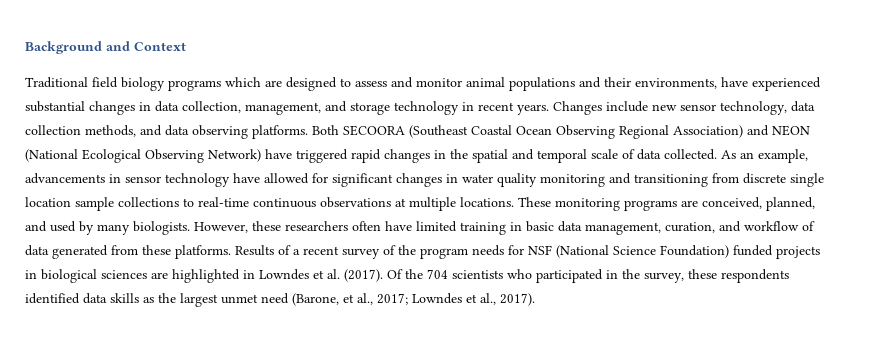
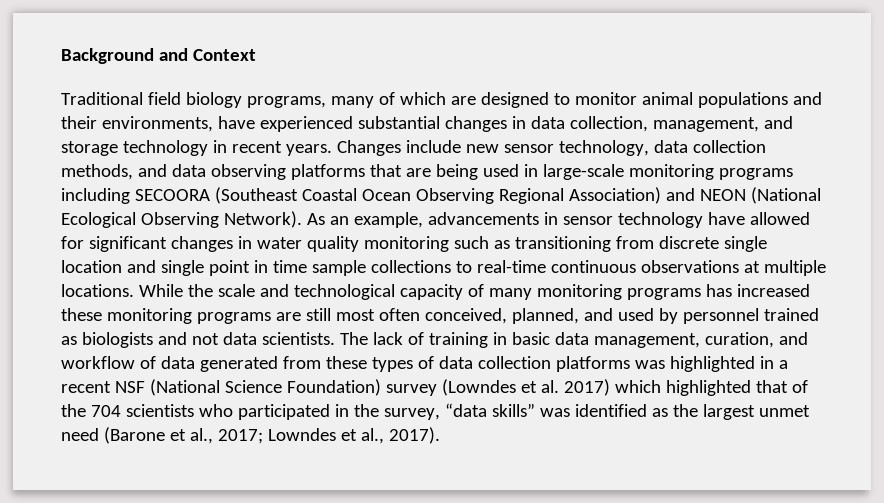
- Traditional field biology programs which are designed to assess and monitor animal populations and their environments, have experienced substantial changes in data collection, management, and storage technology in recent years.
+ Traditional field biology programs, many of which are designed to monitor animal populations and their environments, have experienced substantial changes in data collection, management, and storage technology in recent years.
- Changes include new sensor technology, data collection methods, and data observing platforms. Both SECOORA (Southeast Coastal Ocean Observing Regional Association) and NEON (National Ecological Observing Network) have triggered rapid changes in the spatial and temporal scale of data collected.
+ Changes include new sensor technology, data collection methods, and data observing platforms that are being used in large-scale monitoring programs including SECOORA (Southeast Coastal Ocean Observing Regional Association) and NEON (National Ecological Observing Network).
- As an example, advancements in sensor technology have allowed for significant changes in water quality monitoring and transitioning from discrete single location sample collections to real-time continuous observations at multiple locations.
+ As an example, advancements in sensor technology have allowed for significant changes in water quality monitoring such as transitioning from discrete single location and single point in time sample collections to real-time continuous observations at multiple locations.
- These monitoring programs are conceived, planned, and used by many biologists. However, these researchers often have limited training in basic data management, curation, and workflow of data generated from these platforms. Results of a recent survey of the program needs for NSF (National Science Foundation) funded projects in biological sciences are highlighted in Lowndes et al. (2017). Of the 704 scientists who participated in the survey, these respondents identified data skills as the largest unmet need (Barone, et al., 2017; Lowndes et al., 2017).
+ While the scale and technological capacity of many monitoring programs has increased these monitoring programs are still most often conceived, planned, and used by personnel trained as biologists and not data scientists. The lack of training in basic data management, curation, and workflow of data generated from these types of data collection platforms was highlighted in a recent NSF (National Science Foundation) survey (Lowndes et al. 2017) which highlighted that of the 704 scientists who participated in the survey, “data skills” was identified as the largest unmet need (Barone et al., 2017; Lowndes et al., 2017).

